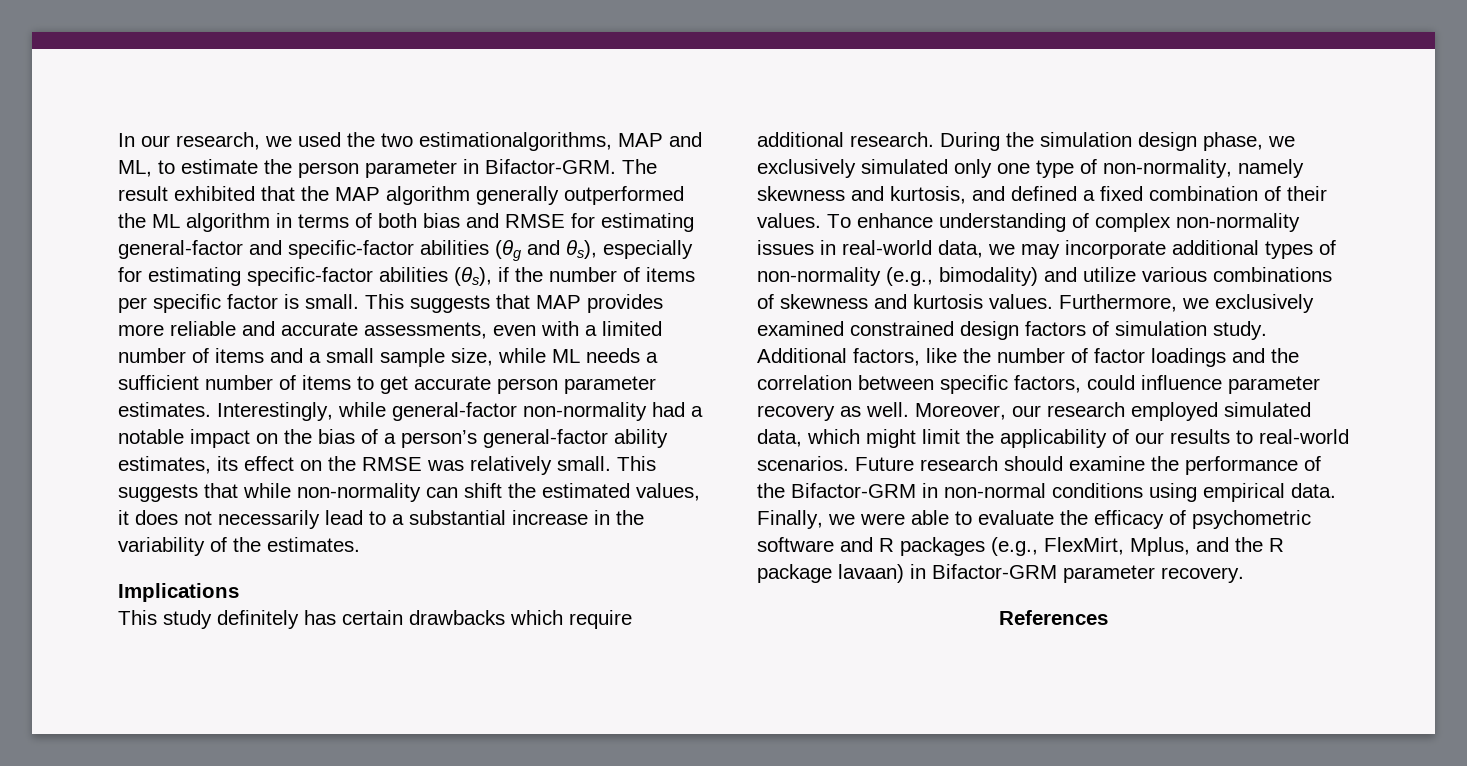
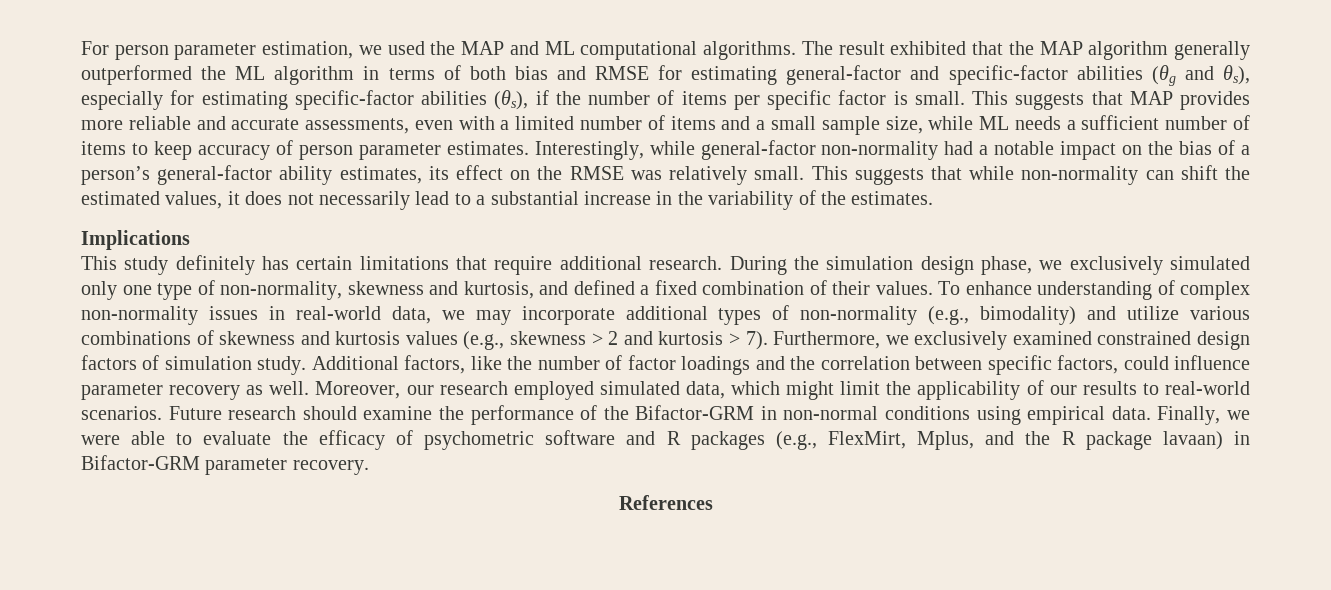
- In our research, we used the two estimationalgorithms, MAP and ML, to estimate the person parameter in Bifactor-GRM.
+ For person parameter estimation, we used the MAP and ML computational algorithms.
- This suggests that MAP provides more reliable and accurate assessments, even with a limited number of items and a small sample size, while ML needs a sufficient number of items to get accurate person parameter estimates.
+ This suggests that MAP provides more reliable and accurate assessments, even with a limited number of items and a small sample size, while ML needs a sufficient number of items to keep accuracy of person parameter estimates.
- This study definitely has certain drawbacks which require additional research.
+ This study definitely has certain limitations that require additional research.
- During the simulation design phase, we exclusively simulated only one type of non-normality, namely skewness and kurtosis, and defined a fixed combination of their values.
+ During the simulation design phase, we exclusively simulated only one type of non-normality, skewness and kurtosis, and defined a fixed combination of their values.
- To enhance understanding of complex non-normality issues in real-world data, we may incorporate additional types of non-normality (e.g., bimodality) and utilize various combinations of skewness and kurtosis values.
+ To enhance understanding of complex non-normality issues in real-world data, we may incorporate additional types of non-normality (e.g., bimodality) and utilize various combinations of skewness and kurtosis values (e.g., skewness > 2 and kurtosis > 7).

